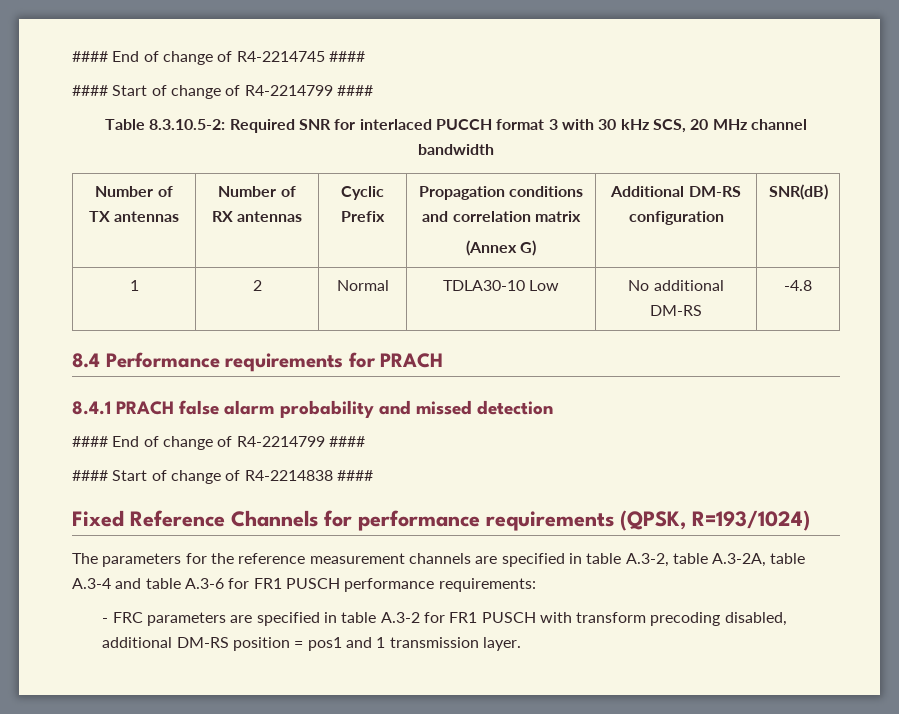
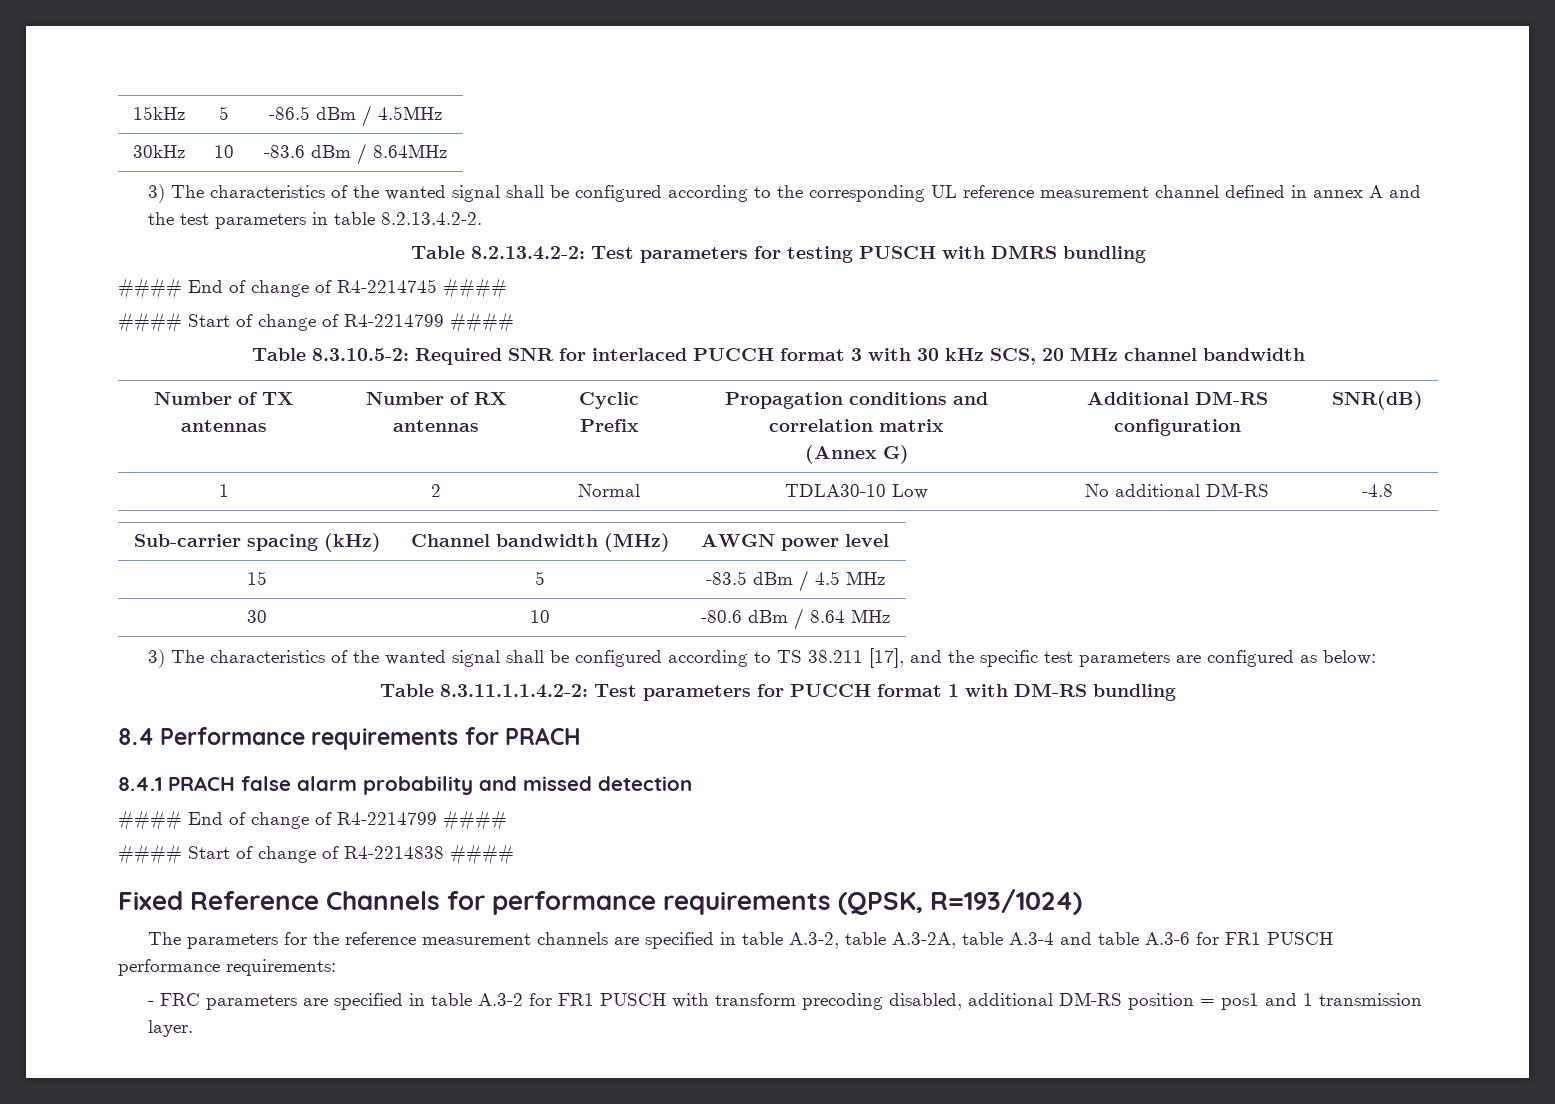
+ 15kHz | 5 | -86.5 dBm / 4.5MHz
+ 30kHz | 10 | -83.6 dBm / 8.64MHz
+ 3) The characteristics of the wanted signal shall be configured according to the corresponding UL reference measurement channel defined in annex A and the test parameters in table 8.2.13.4.2-2.
+ Table 8.2.13.4.2-2: Test parameters for testing PUSCH with DMRS bundling
+ Sub-carrier spacing (kHz) | Channel bandwidth (MHz) | AWGN power level
+ 15 | 5 | -83.5 dBm / 4.5 MHz
+ 30 | 10 | -80.6 dBm / 8.64 MHz
+ 3) The characteristics of the wanted signal shall be configured according to TS 38.211 [17], and the specific test parameters are configured as below:
+ Table 8.3.11.1.1.4.2-2: Test parameters for PUCCH format 1 with DM-RS bundling

